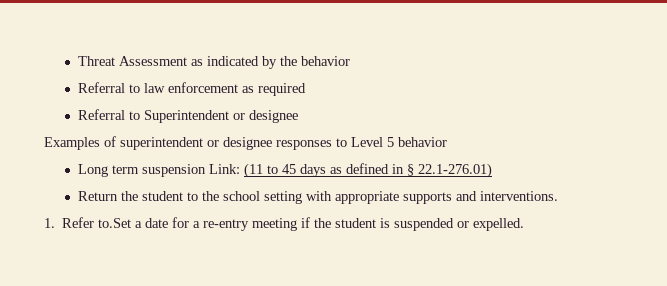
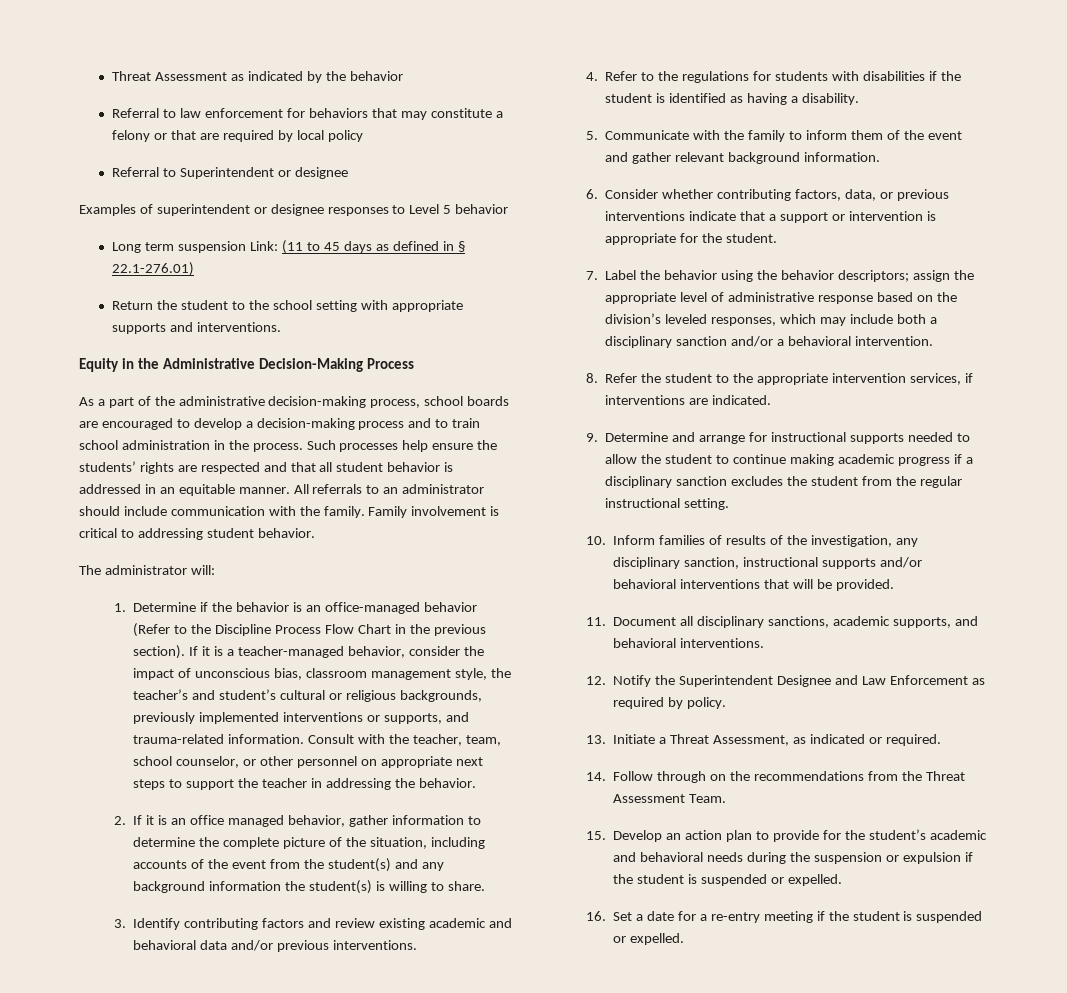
- Referral to law enforcement as required
+ Referral to law enforcement for behaviors that may constitute a felony or that are required by local policy
- 1. Refer to.Set a date for a re-entry meeting if the student is suspended or expelled.
+ Equity in the Administrative Decision-Making Process
+ As a part of the administrative decision-making process, school boards are encouraged to develop a decision-making process and to train school administration in the process. Such processes help ensure the students’ rights are respected and that all student behavior is addressed in an equitable manner. All referrals to an administrator should include communication with the family. Family involvement is critical to addressing student behavior.
+ The administrator will:
+ 1. Determine if the behavior is an office-managed behavior (Refer to the Discipline Process Flow Chart in the previous section). If it is a teacher-managed behavior, consider the impact of unconscious bias, classroom management style, the teacher’s and student’s cultural or religious backgrounds, previously implemented interventions or supports, and trauma-related information. Consult with the teacher, team, school counselor, or other personnel on appropriate next steps to support the teacher in addressing the behavior.
+ 2. If it is an office managed behavior, gather information to determine the complete picture of the situation, including accounts of the event from the student(s) and any background information the student(s) is willing to share.
+ 3. Identify contributing factors and review existing academic and behavioral data and/or previous interventions.
+ 4. Refer to the regulations for students with disabilities if the student is identified as having a disability.
+ 5. Communicate with the family to inform them of the event and gather relevant background information.
+ 6. Consider whether contributing factors, data, or previous interventions indicate that a support or intervention is appropriate for the student.
+ 7. Label the behavior using the behavior descriptors; assign the appropriate level of administrative response based on the division’s leveled responses, which may include both a disciplinary sanction and/or a behavioral intervention.
+ 8. Refer the student to the appropriate intervention services, if interventions are indicated.
+ 9. Determine and arrange for instructional supports needed to allow the student to continue making academic progress if a disciplinary sanction excludes the student from the regular instructional setting.
+ 10. Inform families of results of the investigation, any disciplinary sanction, instructional supports and/or behavioral interventions that will be provided.
+ 11. Document all disciplinary sanctions, academic supports, and behavioral interventions.
+ 12. Notify the Superintendent Designee and Law Enforcement as required by policy.
+ 13. Initiate a Threat Assessment, as indicated or required.
+ 14. Follow through on the recommendations from the Threat Assessment Team.
+ 15. Develop an action plan to provide for the student’s academic and behavioral needs during the suspension or expulsion if the student is suspended or expelled.
+ 16. Set a date for a re-entry meeting if the student is suspended or expelled.

